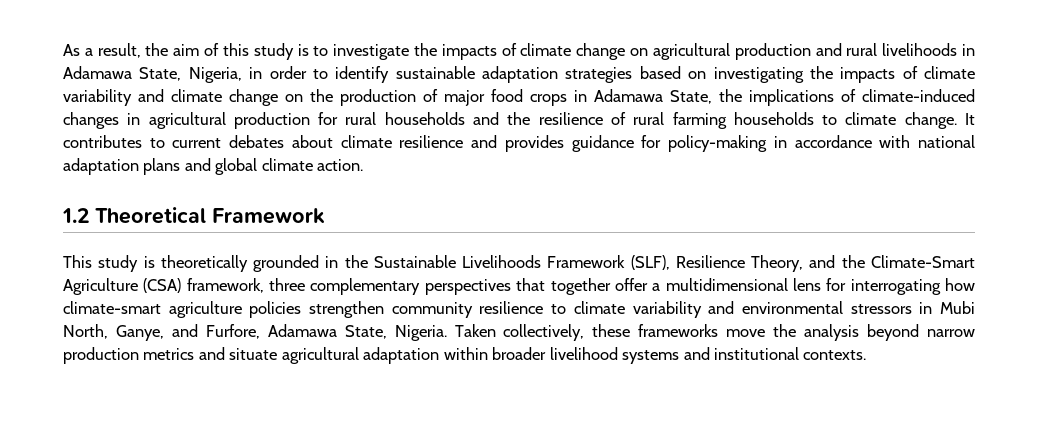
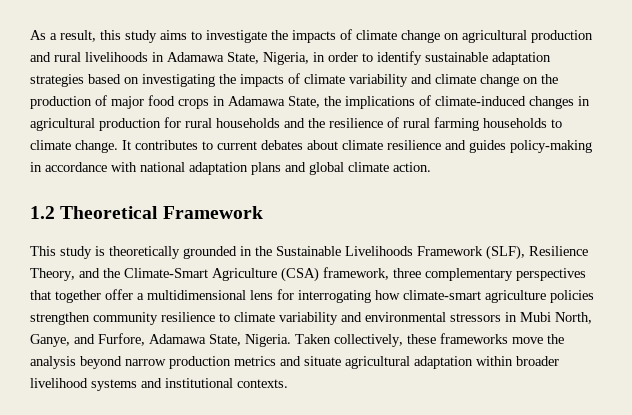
- As a result, the aim of this study is to investigate the impacts of climate change on agricultural production and rural livelihoods in Adamawa State, Nigeria, in order to identify sustainable adaptation strategies based on investigating the impacts of climate variability and climate change on the production of major food crops in Adamawa State, the implications of climate-induced changes in agricultural production for rural households and the resilience of rural farming households to climate change.
+ As a result, this study aims to investigate the impacts of climate change on agricultural production and rural livelihoods in Adamawa State, Nigeria, in order to identify sustainable adaptation strategies based on investigating the impacts of climate variability and climate change on the production of major food crops in Adamawa State, the implications of climate-induced changes in agricultural production for rural households and the resilience of rural farming households to climate change.
- It contributes to current debates about climate resilience and provides guidance for policy-making in accordance with national adaptation plans and global climate action.
+ It contributes to current debates about climate resilience and guides policy-making in accordance with national adaptation plans and global climate action.

